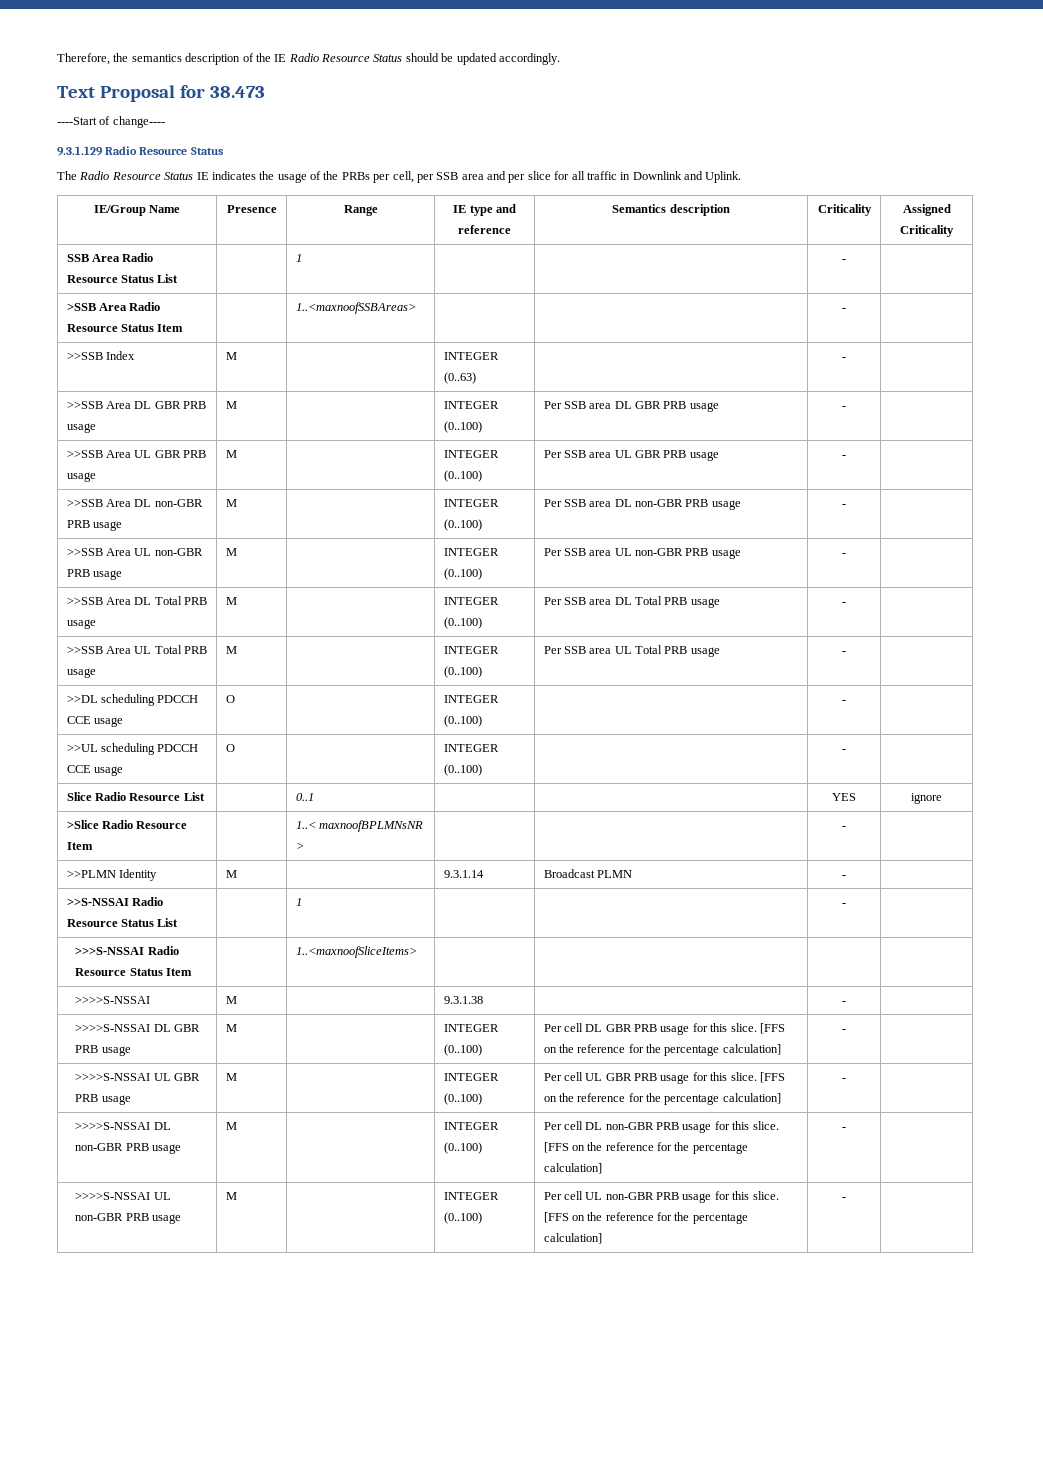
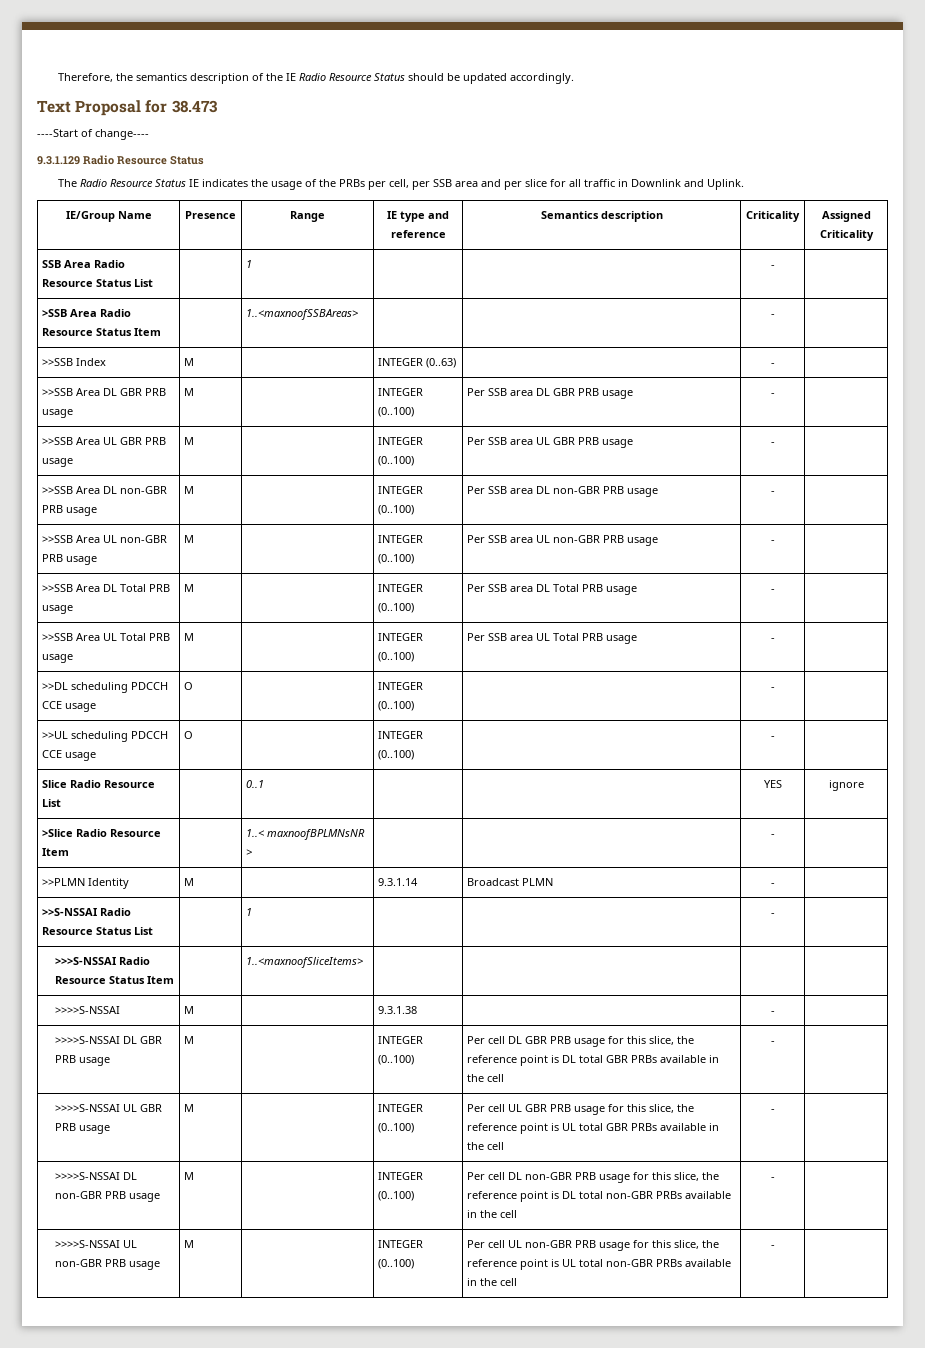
- >>>>S-NSSAI DL GBR PRB usage | M | | INTEGER (0..100) | Per cell DL GBR PRB usage for this slice. [FFS on the reference for the percentage calculation] | - |
+ >>>>S-NSSAI DL GBR PRB usage | M | | INTEGER (0..100) | Per cell DL GBR PRB usage for this slice, the reference point is DL total GBR PRBs available in the cell | - |
- >>>>S-NSSAI UL GBR PRB usage | M | | INTEGER (0..100) | Per cell UL GBR PRB usage for this slice. [FFS on the reference for the percentage calculation] | - |
+ >>>>S-NSSAI UL GBR PRB usage | M | | INTEGER (0..100) | Per cell UL GBR PRB usage for this slice, the reference point is UL total GBR PRBs available in the cell | - |
- >>>>S-NSSAI DL non-GBR PRB usage | M | | INTEGER (0..100) | Per cell DL non-GBR PRB usage for this slice. [FFS on the reference for the percentage calculation] | - |
+ >>>>S-NSSAI DL non-GBR PRB usage | M | | INTEGER (0..100) | Per cell DL non-GBR PRB usage for this slice, the reference point is DL total non-GBR PRBs available in the cell | - |
- >>>>S-NSSAI UL non-GBR PRB usage | M | | INTEGER (0..100) | Per cell UL non-GBR PRB usage for this slice. [FFS on the reference for the percentage calculation] | - |
+ >>>>S-NSSAI UL non-GBR PRB usage | M | | INTEGER (0..100) | Per cell UL non-GBR PRB usage for this slice, the reference point is UL total non-GBR PRBs available in the cell | - |

